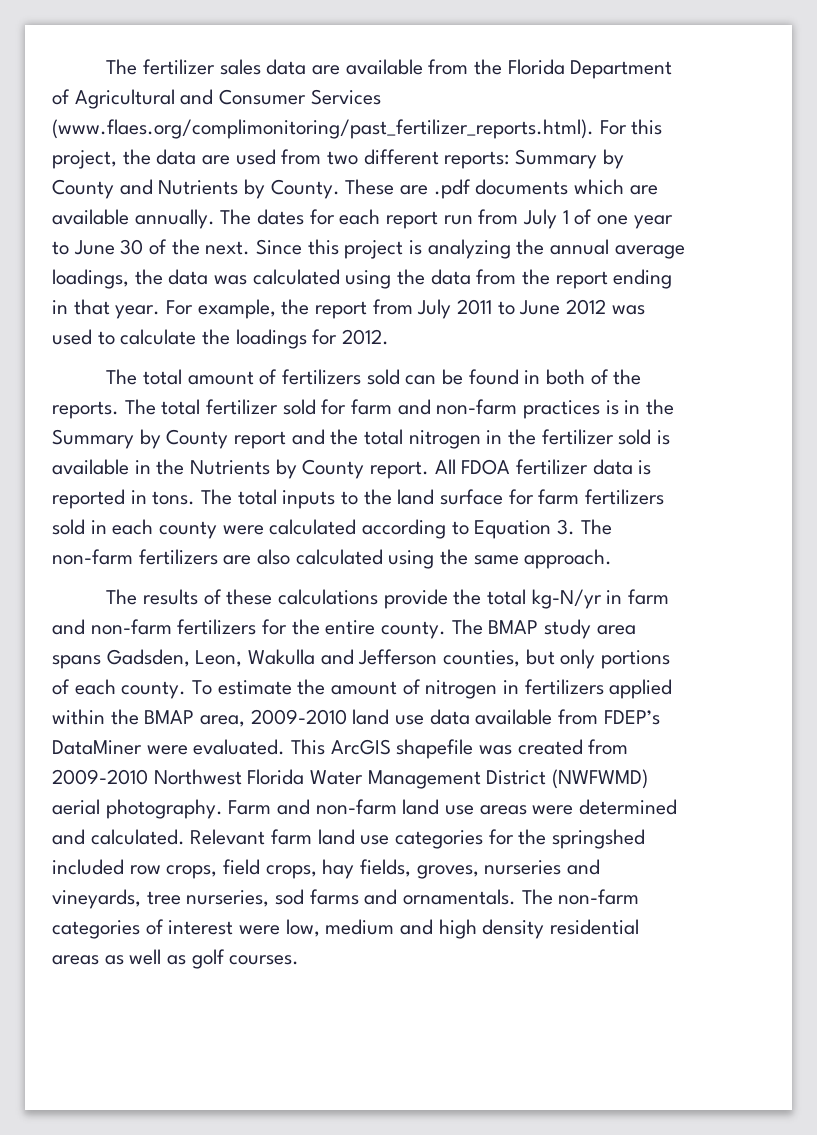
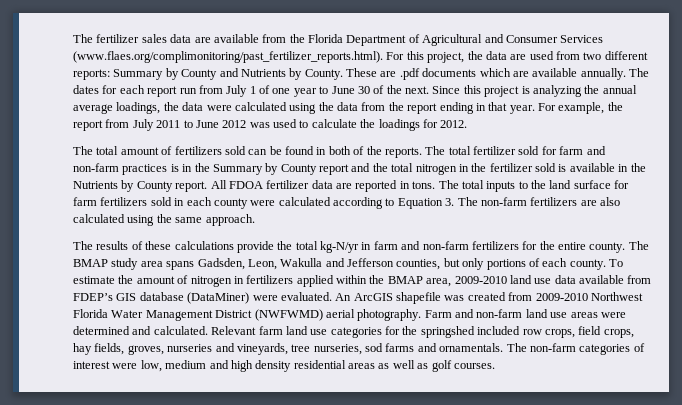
- Since this project is analyzing the annual average loadings, the data was calculated using the data from the report ending in that year.
+ Since this project is analyzing the annual average loadings, the data were calculated using the data from the report ending in that year.
- All FDOA fertilizer data is reported in tons.
+ All FDOA fertilizer data are reported in tons.
- To estimate the amount of nitrogen in fertilizers applied within the BMAP area, 2009-2010 land use data available from FDEP’s DataMiner were evaluated.
+ To estimate the amount of nitrogen in fertilizers applied within the BMAP area, 2009-2010 land use data available from FDEP’s GIS database (DataMiner) were evaluated.
- This ArcGIS shapefile was created from 2009-2010 Northwest Florida Water Management District (NWFWMD) aerial photography.
+ An ArcGIS shapefile was created from 2009-2010 Northwest Florida Water Management District (NWFWMD) aerial photography.

